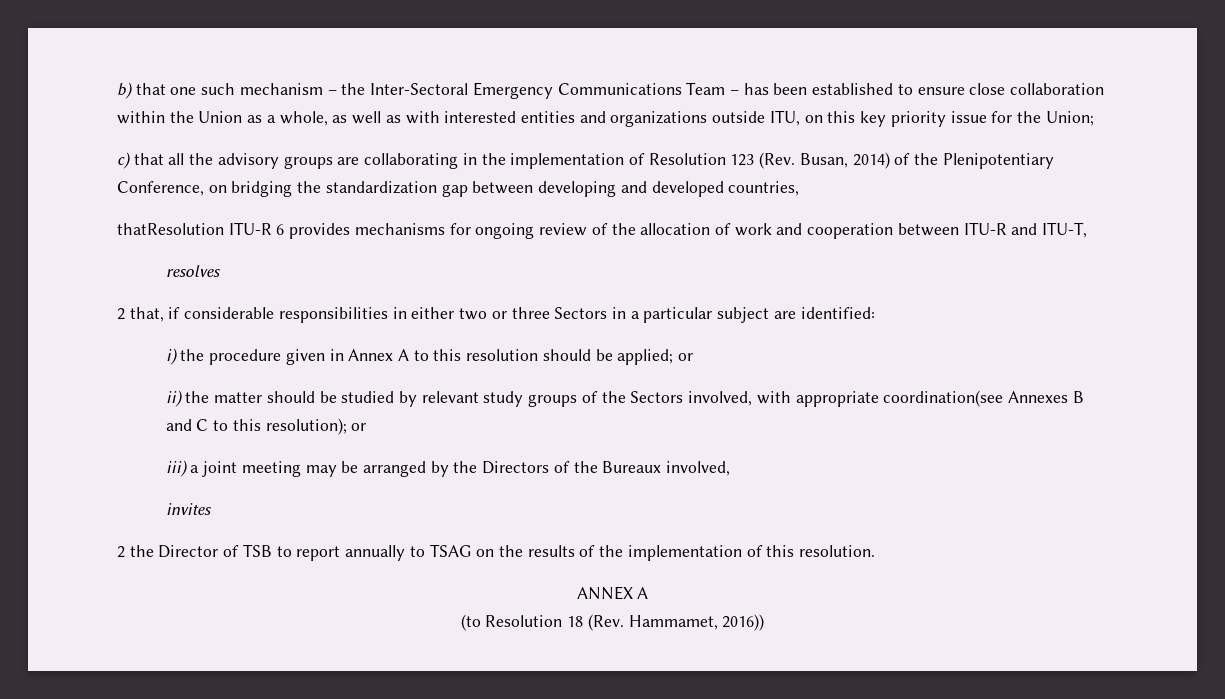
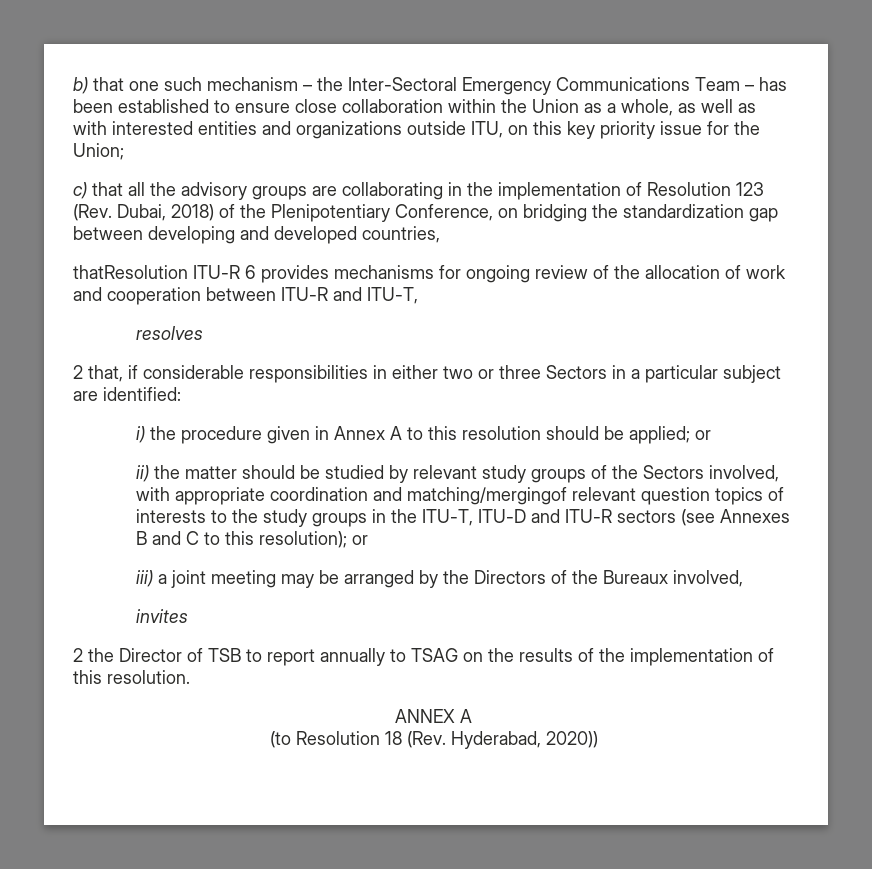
- c) that all the advisory groups are collaborating in the implementation of Resolution 123 (Rev. Busan, 2014) of the Plenipotentiary Conference, on bridging the standardization gap between developing and developed countries,
+ c) that all the advisory groups are collaborating in the implementation of Resolution 123 (Rev. Dubai, 2018) of the Plenipotentiary Conference, on bridging the standardization gap between developing and developed countries,
- ii) the matter should be studied by relevant study groups of the Sectors involved, with appropriate coordination(see Annexes B and C to this resolution); or
+ ii) the matter should be studied by relevant study groups of the Sectors involved, with appropriate coordination and matching/mergingof relevant question topics of interests to the study groups in the ITU-T, ITU-D and ITU-R sectors (see Annexes B and C to this resolution); or
- (to Resolution 18 (Rev. Hammamet, 2016))
+ (to Resolution 18 (Rev. Hyderabad, 2020))

